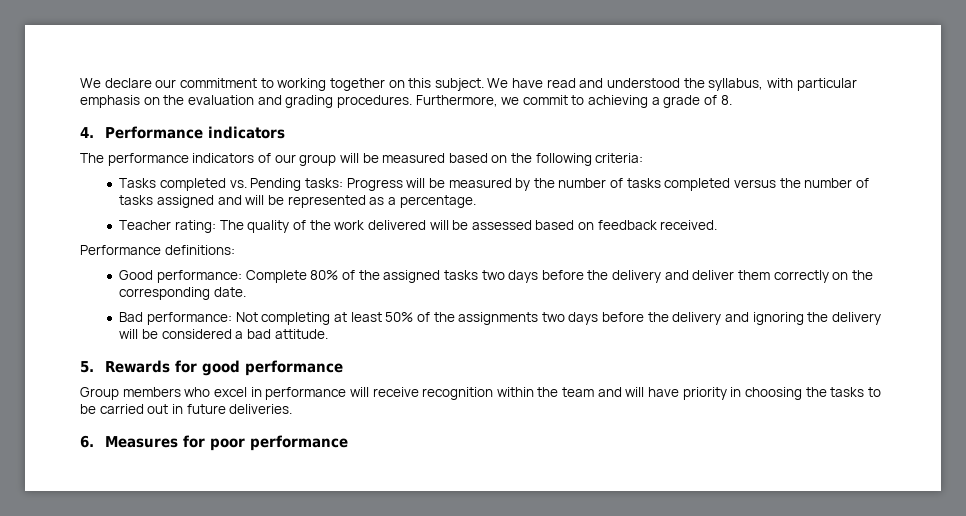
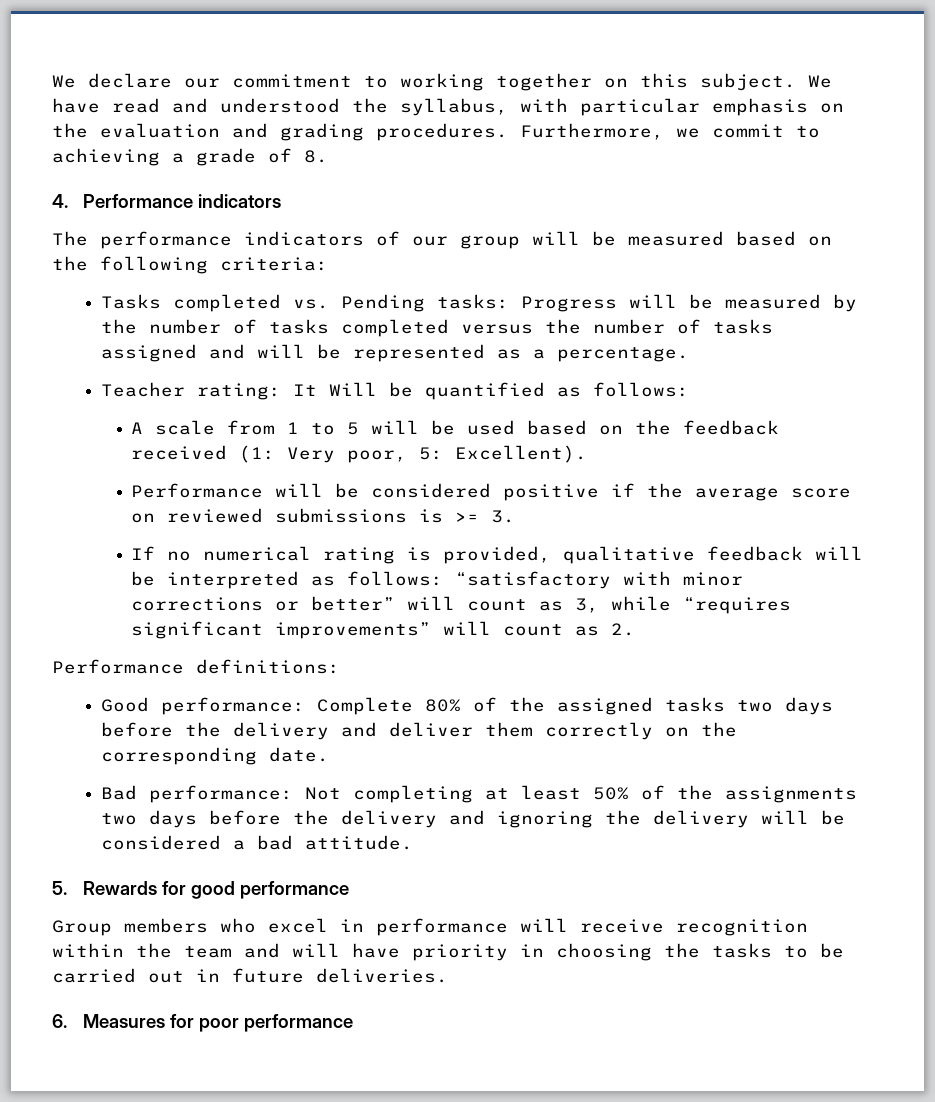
- Teacher rating: The quality of the work delivered will be assessed based on feedback received.
+ Teacher rating: It Will be quantified as follows:
+ A scale from 1 to 5 will be used based on the feedback received (1: Very poor, 5: Excellent).
+ Performance will be considered positive if the average score on reviewed submissions is >= 3.
+ If no numerical rating is provided, qualitative feedback will be interpreted as follows: “satisfactory with minor corrections or better” will count as 3, while “requires significant improvements” will count as 2.

